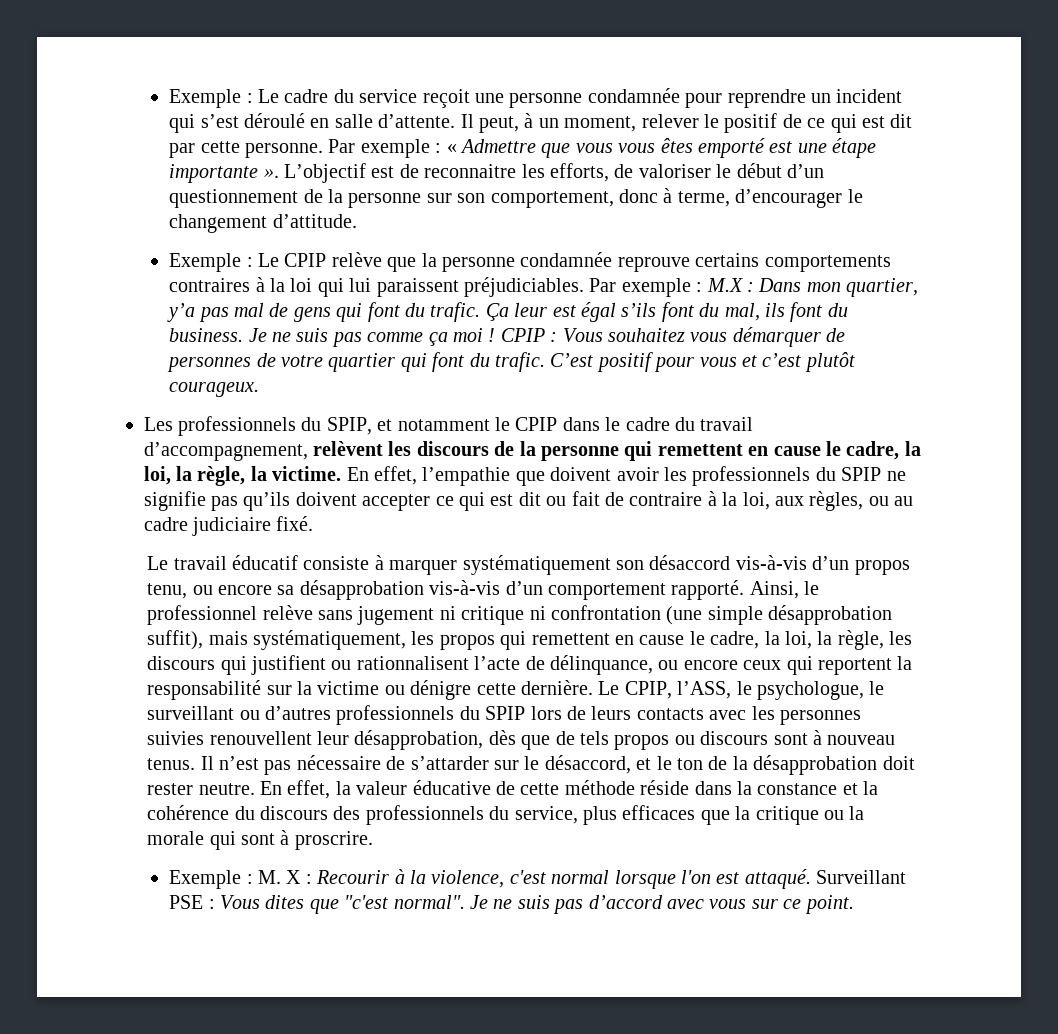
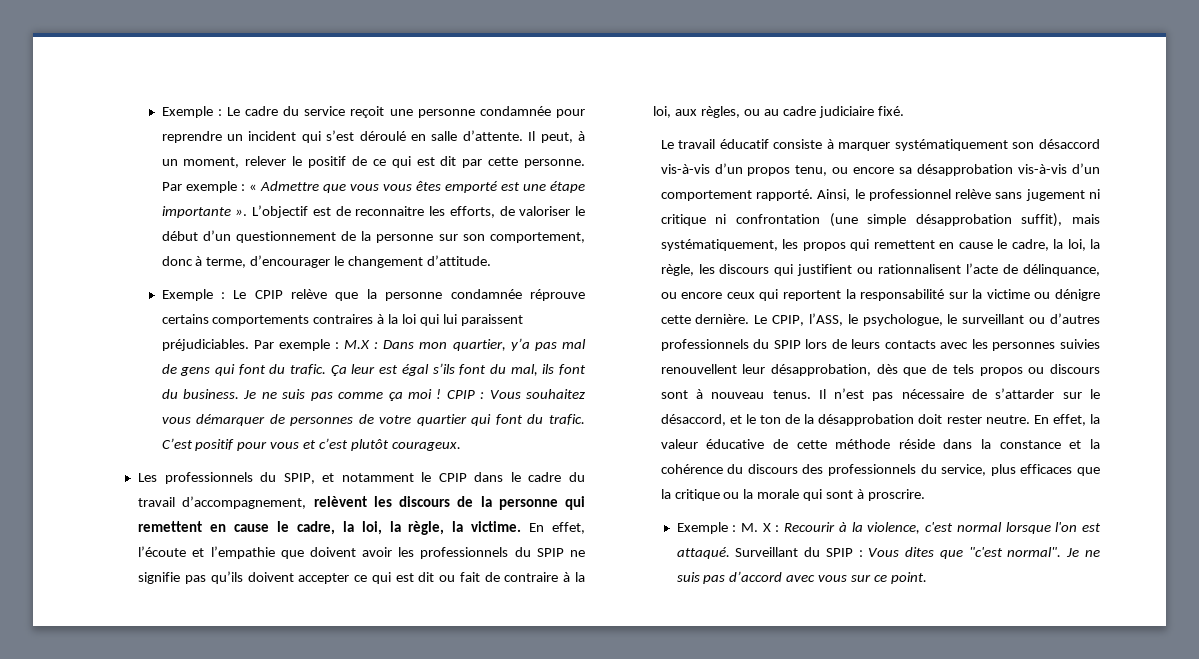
- Exemple : Le CPIP relève que la personne condamnée reprouve certains comportements contraires à la loi qui lui paraissent préjudiciables.
+ Exemple : Le CPIP relève que la personne condamnée réprouve certains comportements contraires à la loi qui lui paraissent préjudiciables.
- En effet, l’empathie que doivent avoir les professionnels du SPIP ne signifie pas qu’ils doivent accepter ce qui est dit ou fait de contraire à la loi, aux règles, ou au cadre judiciaire fixé.
+ En effet, l’écoute et l’empathie que doivent avoir les professionnels du SPIP ne signifie pas qu’ils doivent accepter ce qui est dit ou fait de contraire à la loi, aux règles, ou au cadre judiciaire fixé.
- Surveillant PSE : Vous dites que "c'est normal".
+ Surveillant du SPIP : Vous dites que "c'est normal".

